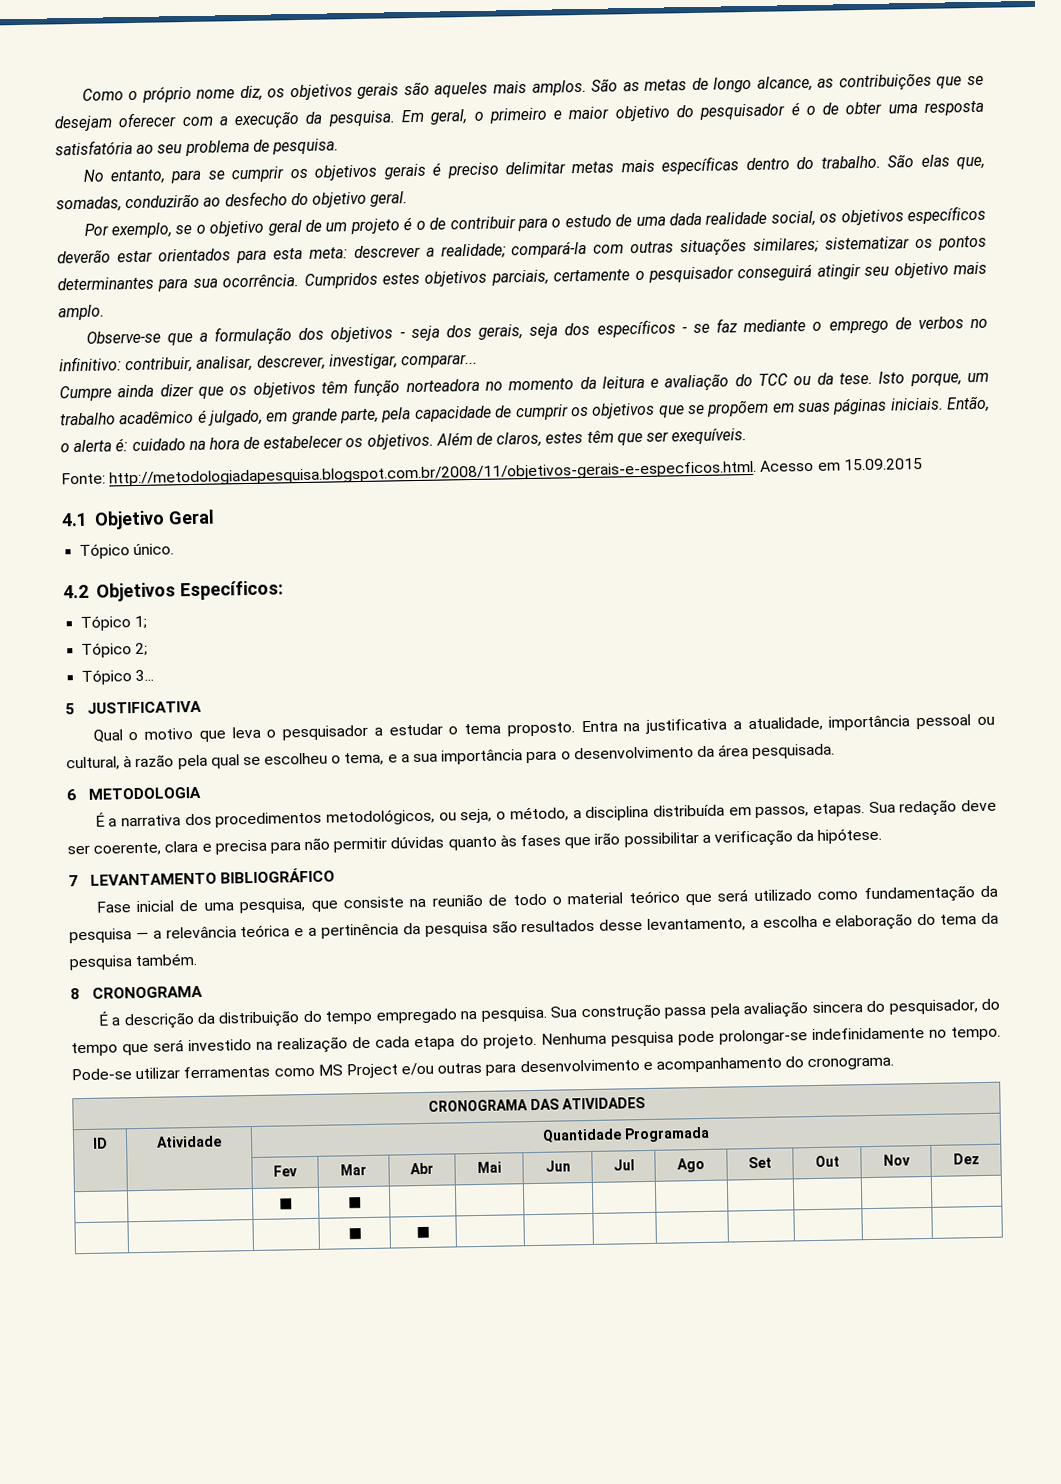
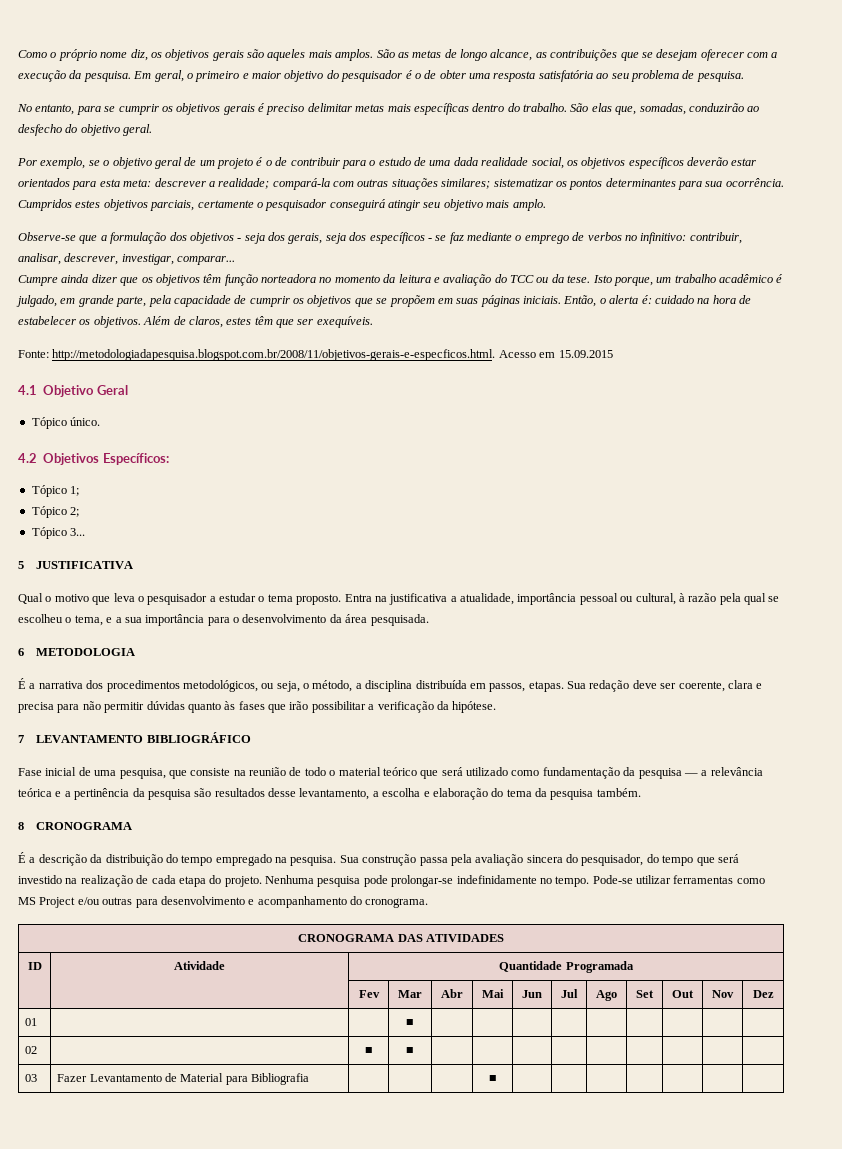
- | | ■ | ■ | | | | | | | | |
+ 01 | | | ■ | | | | | | | | |
+ 02 | | ■ | ■ | | | | | | | | |
- | | | ■ | ■ | | | | | | | |
+ 03 | Fazer Levantamento de Material para Bibliografia | | | | ■ | | | | | | |

